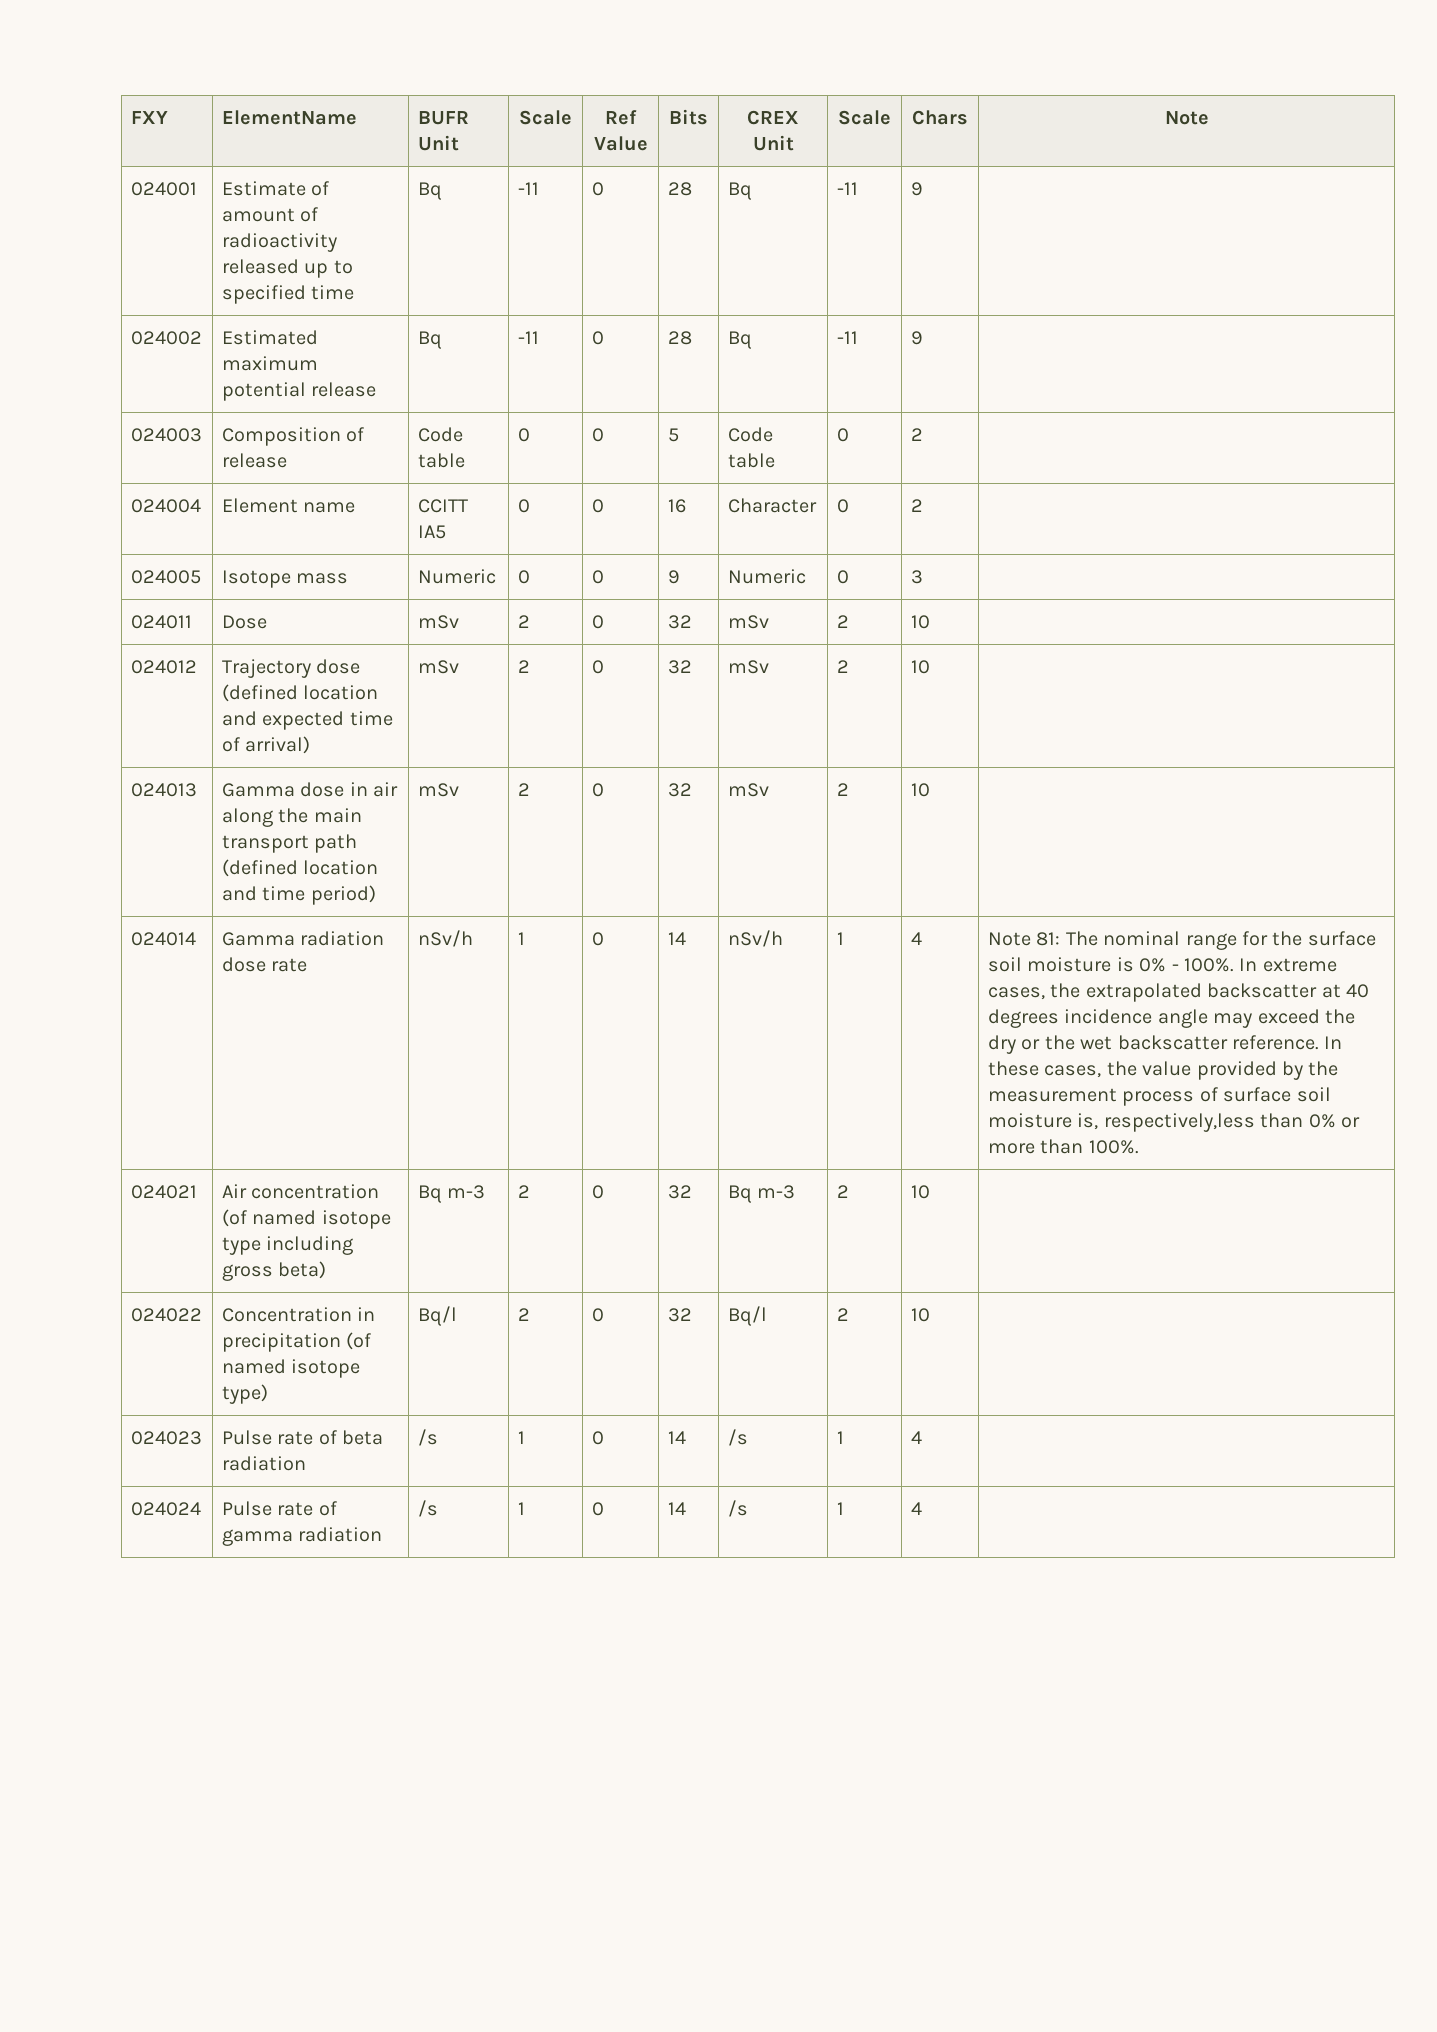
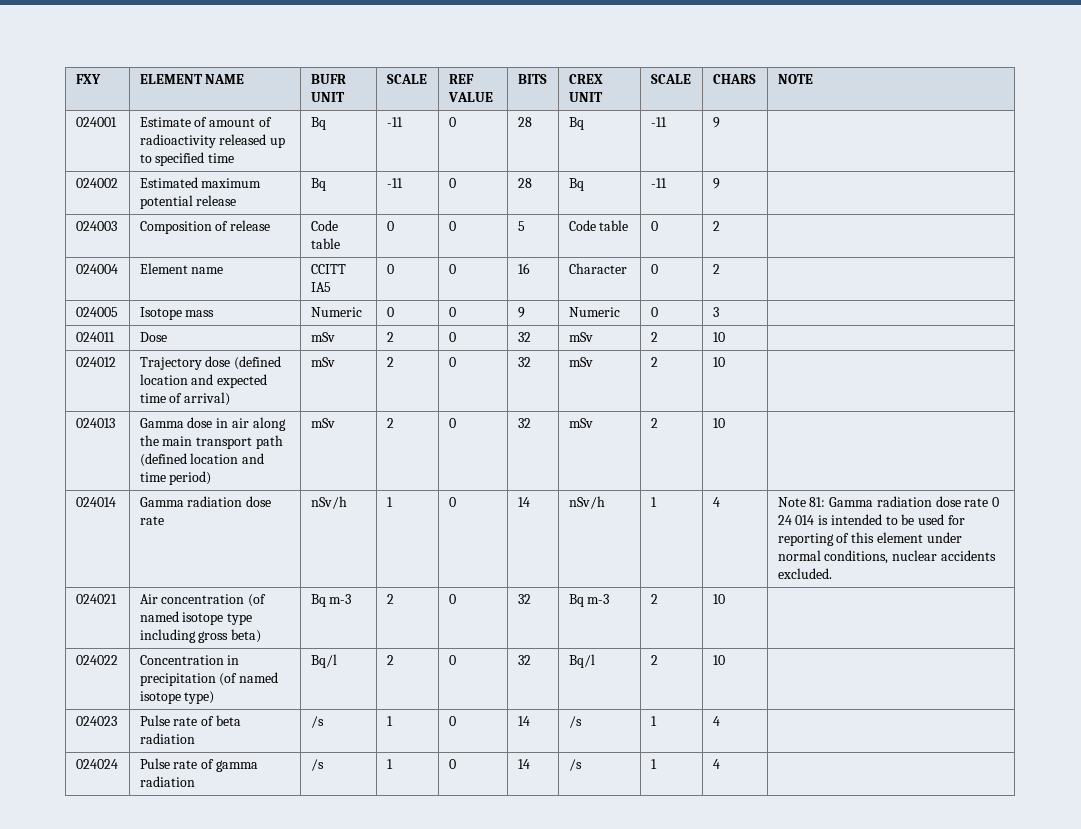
- FXY | ElementName | BUFR Unit | Scale | Ref Value | Bits | CREX Unit | Scale | Chars | Note
+ FXY | ELEMENT NAME | BUFR UNIT | SCALE | REF VALUE | BITS | CREX UNIT | SCALE | CHARS | NOTE
- Note 81: The nominal range for the surface soil moisture is 0% - 100%. In extreme cases, the extrapolated backscatter at 40 degrees incidence angle may exceed the dry or the wet backscatter reference. In these cases, the value provided by the measurement process of surface soil moisture is, respectively,less than 0% or more than 100%.
+ Note 81: Gamma radiation dose rate 0 24 014 is intended to be used for reporting of this element under normal conditions, nuclear accidents excluded.

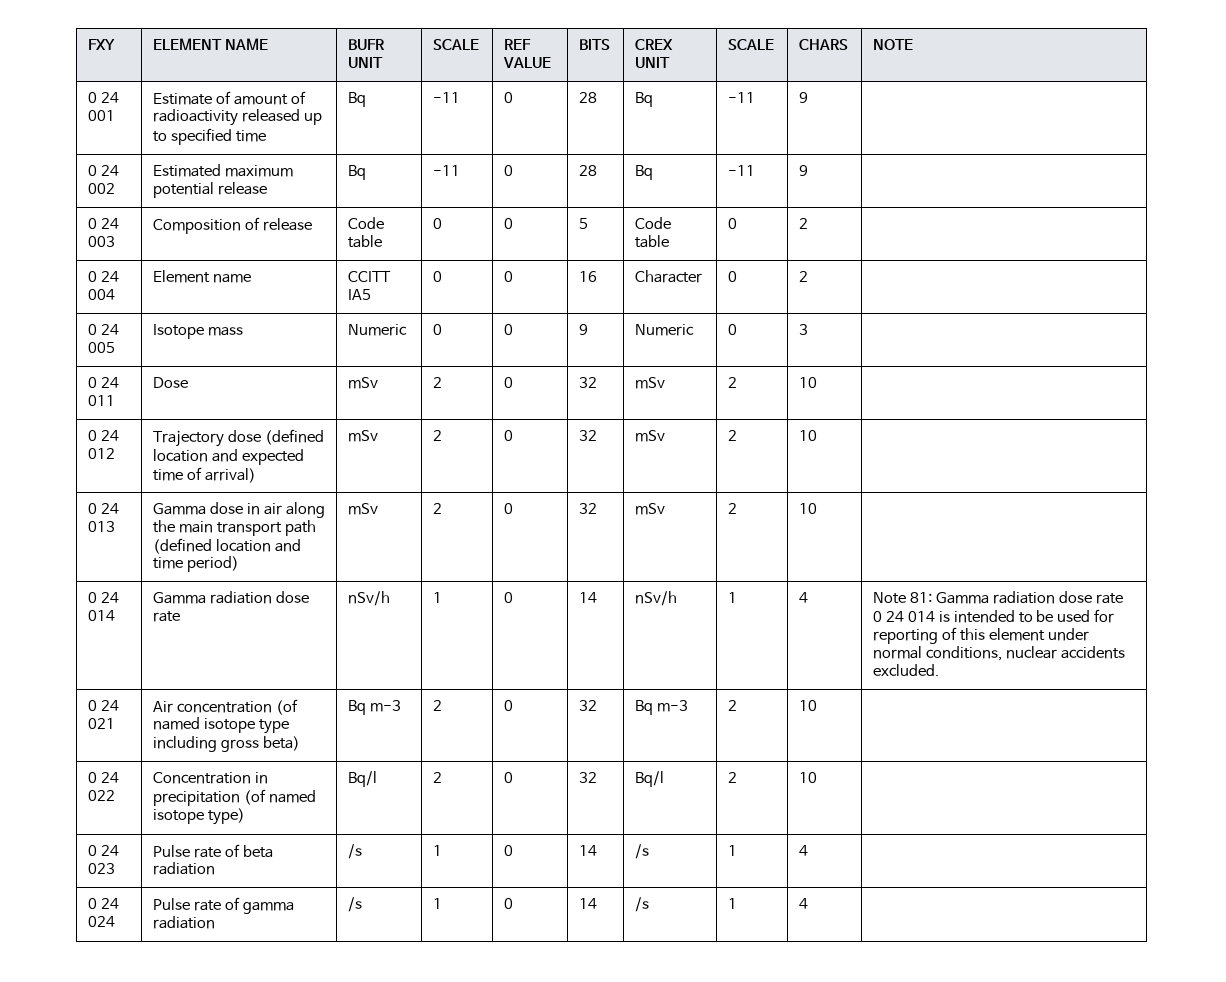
- 024001 | Estimate of amount of radioactivity released up to specified time | Bq | -11 | 0 | 28 | Bq | -11 | 9 |
+ 0 24 001 | Estimate of amount of radioactivity released up to specified time | Bq | -11 | 0 | 28 | Bq | -11 | 9 |
- 024002 | Estimated maximum potential release | Bq | -11 | 0 | 28 | Bq | -11 | 9 |
+ 0 24 002 | Estimated maximum potential release | Bq | -11 | 0 | 28 | Bq | -11 | 9 |
- 024003 | Composition of release | Code table | 0 | 0 | 5 | Code table | 0 | 2 |
+ 0 24 003 | Composition of release | Code table | 0 | 0 | 5 | Code table | 0 | 2 |
- 024004 | Element name | CCITT IA5 | 0 | 0 | 16 | Character | 0 | 2 |
+ 0 24 004 | Element name | CCITT IA5 | 0 | 0 | 16 | Character | 0 | 2 |
- 024005 | Isotope mass | Numeric | 0 | 0 | 9 | Numeric | 0 | 3 |
+ 0 24 005 | Isotope mass | Numeric | 0 | 0 | 9 | Numeric | 0 | 3 |
- 024011 | Dose | mSv | 2 | 0 | 32 | mSv | 2 | 10 |
+ 0 24 011 | Dose | mSv | 2 | 0 | 32 | mSv | 2 | 10 |
- 024012 | Trajectory dose (defined location and expected time of arrival) | mSv | 2 | 0 | 32 | mSv | 2 | 10 |
+ 0 24 012 | Trajectory dose (defined location and expected time of arrival) | mSv | 2 | 0 | 32 | mSv | 2 | 10 |
- 024013 | Gamma dose in air along the main transport path (defined location and time period) | mSv | 2 | 0 | 32 | mSv | 2 | 10 |
+ 0 24 013 | Gamma dose in air along the main transport path (defined location and time period) | mSv | 2 | 0 | 32 | mSv | 2 | 10 |
- 024014 | Gamma radiation dose rate | nSv/h | 1 | 0 | 14 | nSv/h | 1 | 4 | Note 81: Gamma radiation dose rate 0 24 014 is intended to be used for reporting of this element under normal conditions, nuclear accidents excluded.
+ 0 24 014 | Gamma radiation dose rate | nSv/h | 1 | 0 | 14 | nSv/h | 1 | 4 | Note 81: Gamma radiation dose rate 0 24 014 is intended to be used for reporting of this element under normal conditions, nuclear accidents excluded.
- 024021 | Air concentration (of named isotope type including gross beta) | Bq m-3 | 2 | 0 | 32 | Bq m-3 | 2 | 10 |
+ 0 24 021 | Air concentration (of named isotope type including gross beta) | Bq m-3 | 2 | 0 | 32 | Bq m-3 | 2 | 10 |
- 024022 | Concentration in precipitation (of named isotope type) | Bq/l | 2 | 0 | 32 | Bq/l | 2 | 10 |
+ 0 24 022 | Concentration in precipitation (of named isotope type) | Bq/l | 2 | 0 | 32 | Bq/l | 2 | 10 |
- 024023 | Pulse rate of beta radiation | /s | 1 | 0 | 14 | /s | 1 | 4 |
+ 0 24 023 | Pulse rate of beta radiation | /s | 1 | 0 | 14 | /s | 1 | 4 |
- 024024 | Pulse rate of gamma radiation | /s | 1 | 0 | 14 | /s | 1 | 4 |
+ 0 24 024 | Pulse rate of gamma radiation | /s | 1 | 0 | 14 | /s | 1 | 4 |

